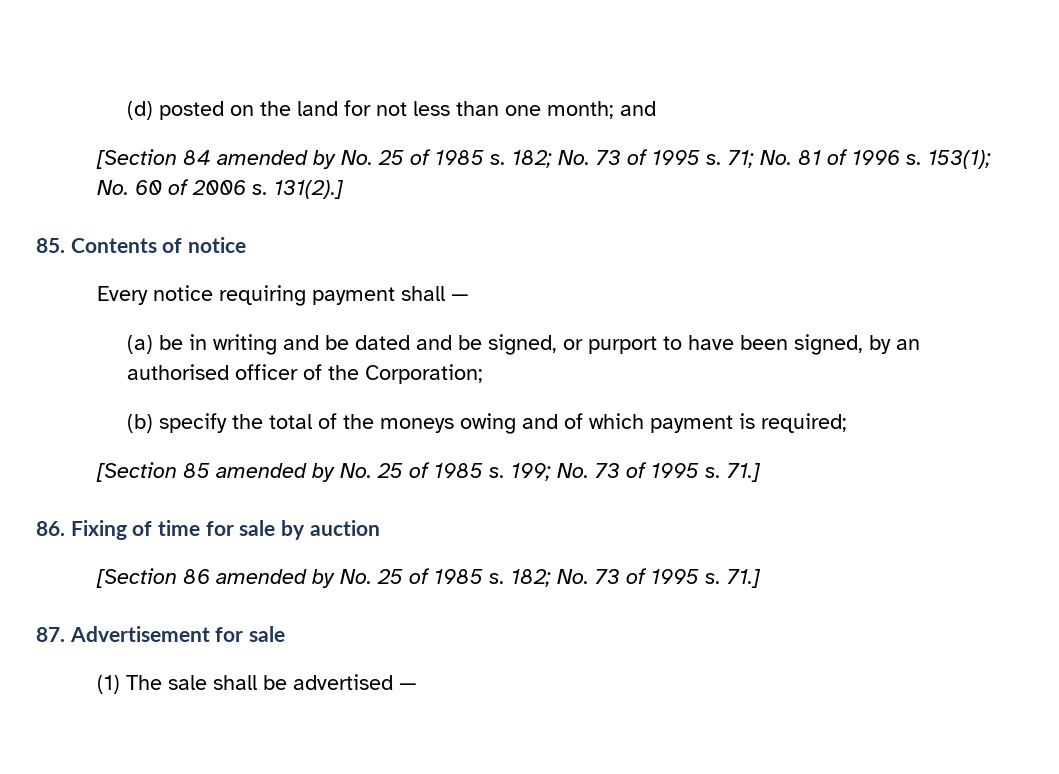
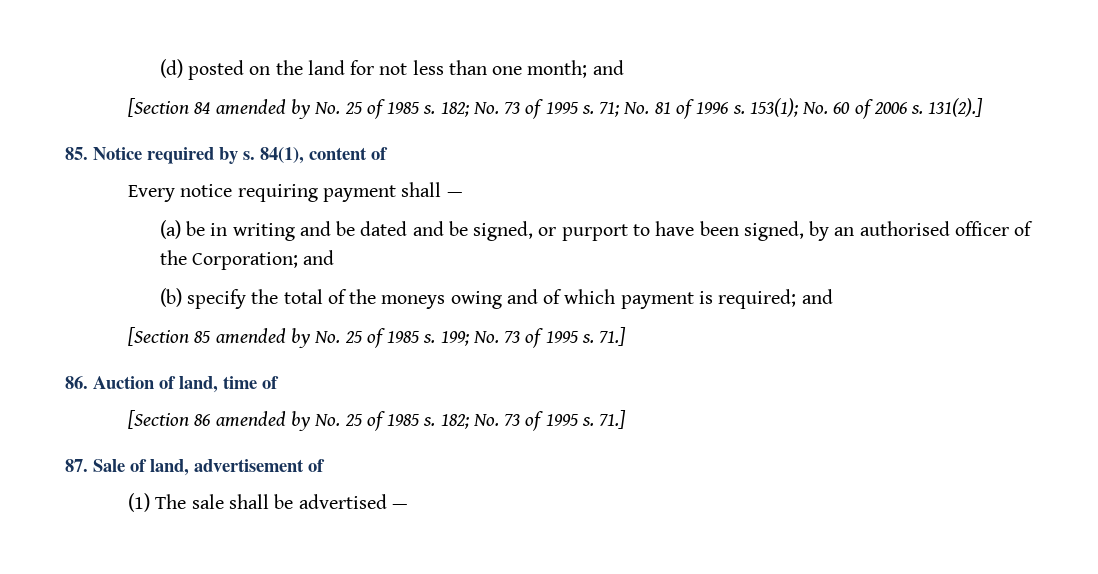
- 85. Contents of notice
+ 85. Notice required by s. 84(1), content of
- (a) be in writing and be dated and be signed, or purport to have been signed, by an authorised officer of the Corporation;
+ (a) be in writing and be dated and be signed, or purport to have been signed, by an authorised officer of the Corporation; and
- (b) specify the total of the moneys owing and of which payment is required;
+ (b) specify the total of the moneys owing and of which payment is required; and
- 86. Fixing of time for sale by auction
+ 86. Auction of land, time of
- 87. Advertisement for sale
+ 87. Sale of land, advertisement of

